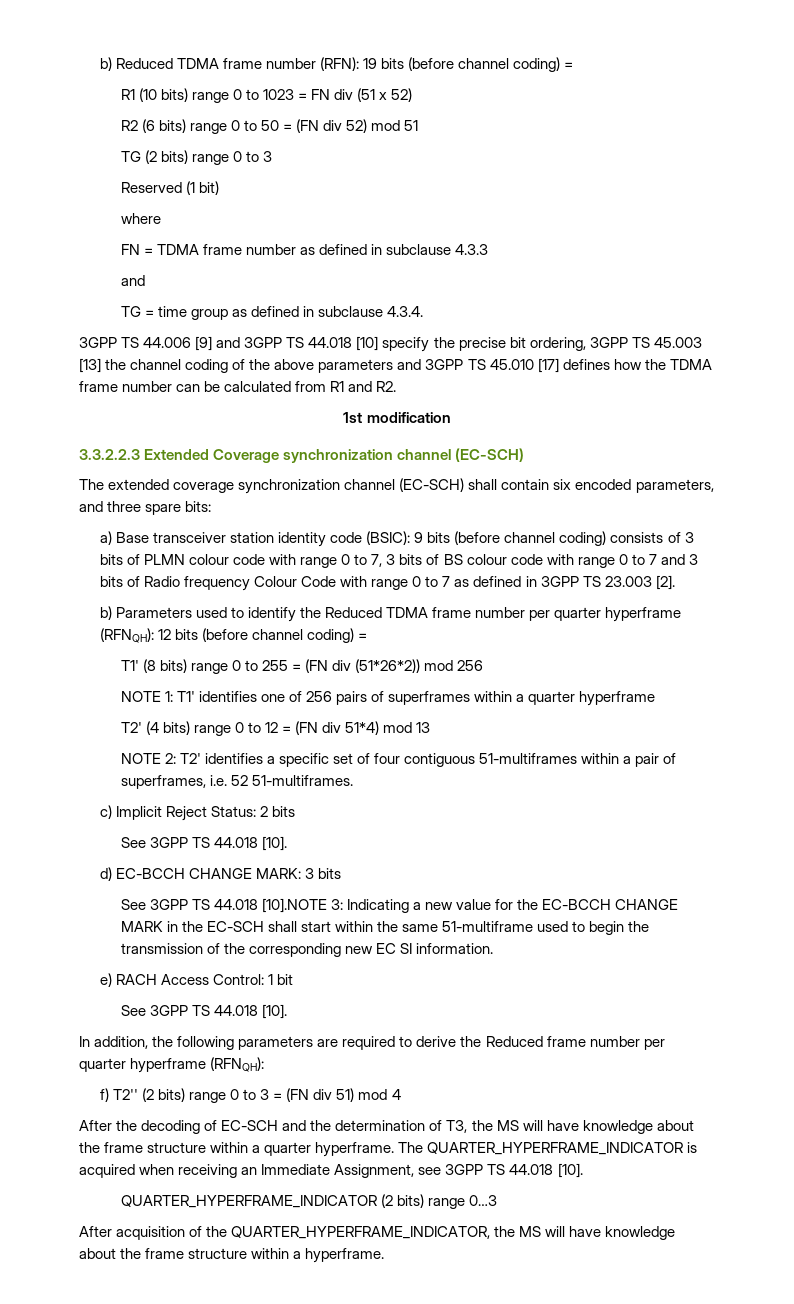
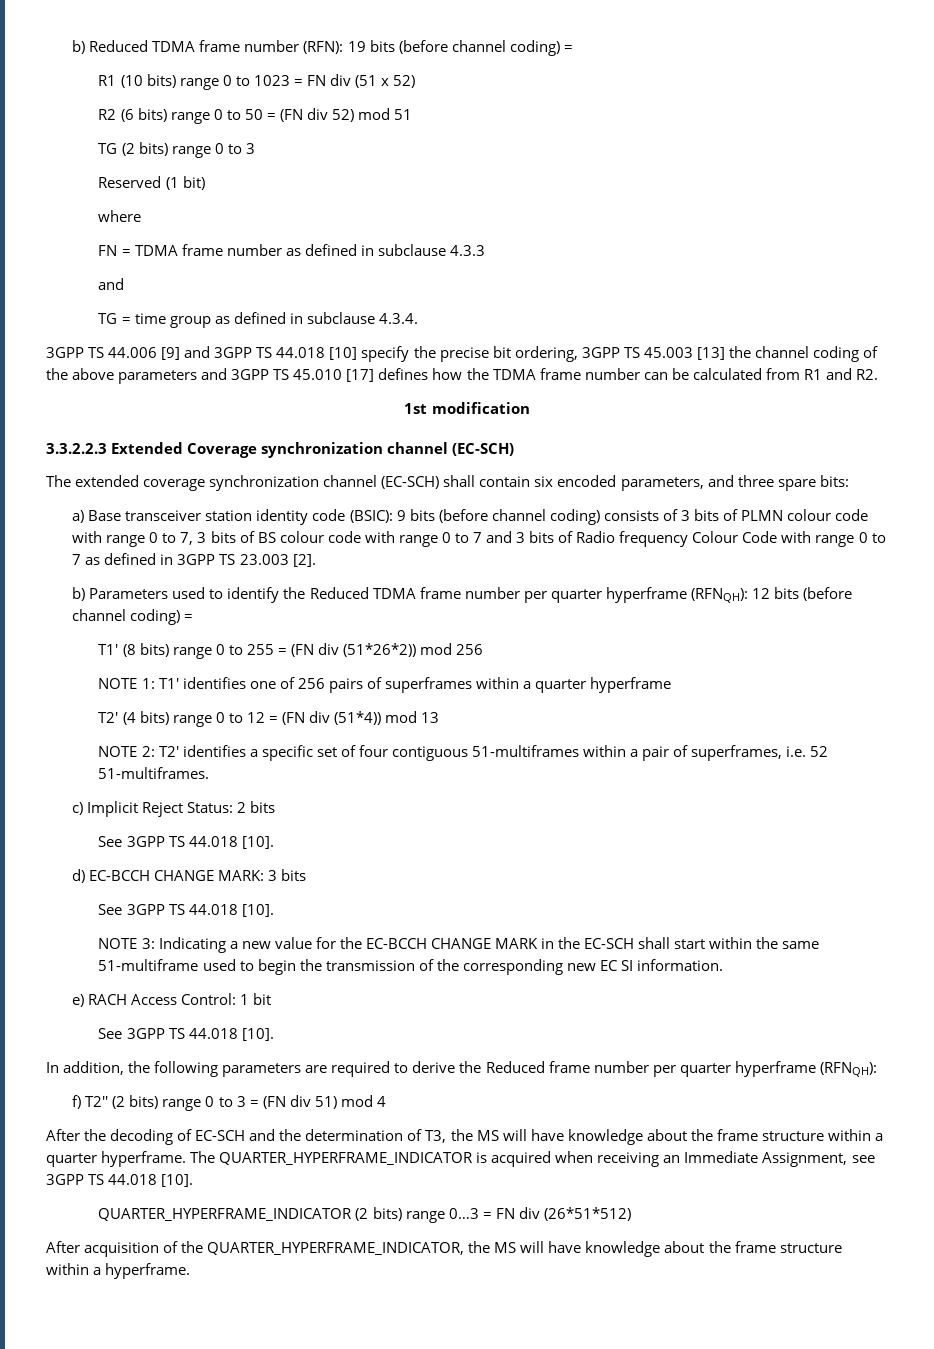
- T2' (4 bits) range 0 to 12 = (FN div 51*4) mod 13
+ T2' (4 bits) range 0 to 12 = (FN div (51*4)) mod 13
  d) EC-BCCH CHANGE MARK: 3 bits
- See 3GPP TS 44.018 [10].NOTE 3: Indicating a new value for the EC-BCCH CHANGE MARK in the EC-SCH shall start within the same 51-multiframe used to begin the transmission of the corresponding new EC SI information.
+ See 3GPP TS 44.018 [10].
+ NOTE 3: Indicating a new value for the EC-BCCH CHANGE MARK in the EC-SCH shall start within the same 51-multiframe used to begin the transmission of the corresponding new EC SI information.
- QUARTER_HYPERFRAME_INDICATOR (2 bits) range 0…3
+ QUARTER_HYPERFRAME_INDICATOR (2 bits) range 0…3 = FN div (26*51*512)

